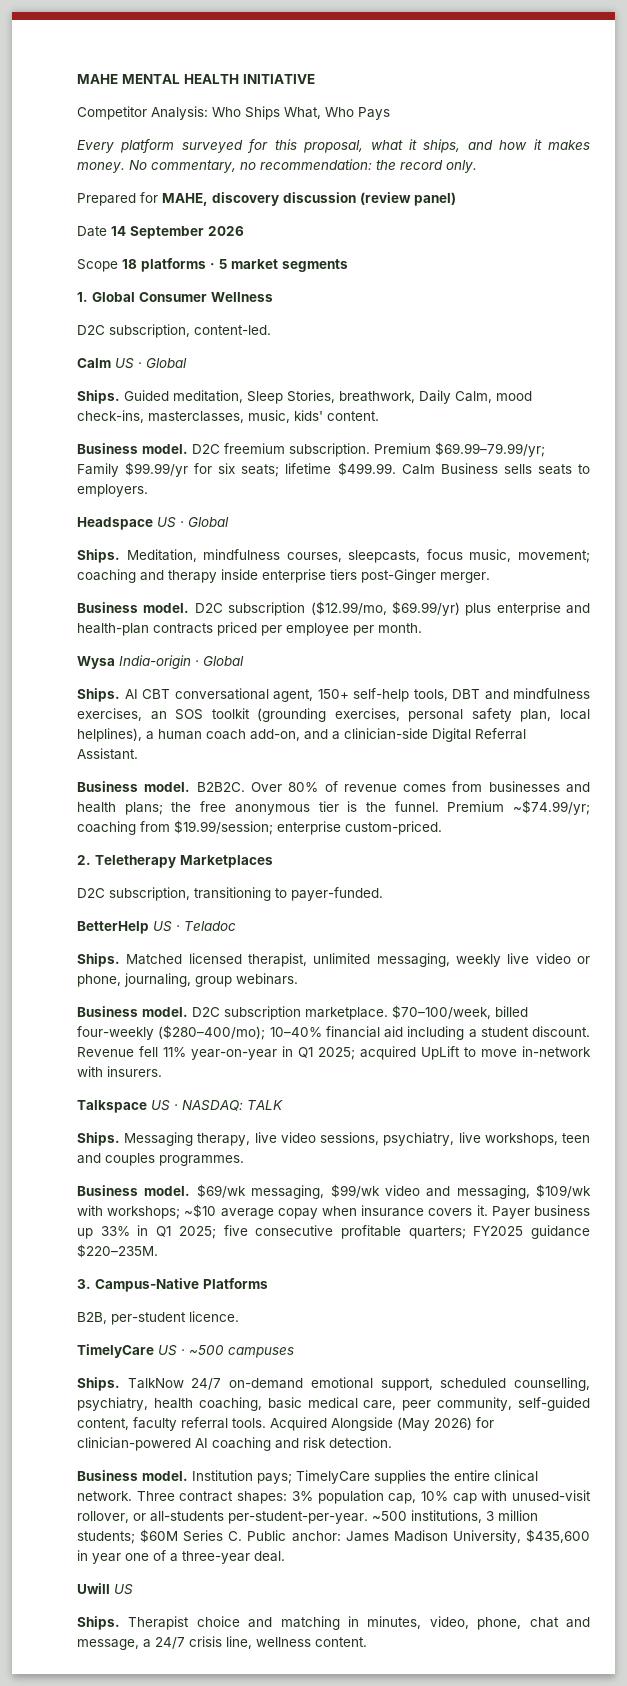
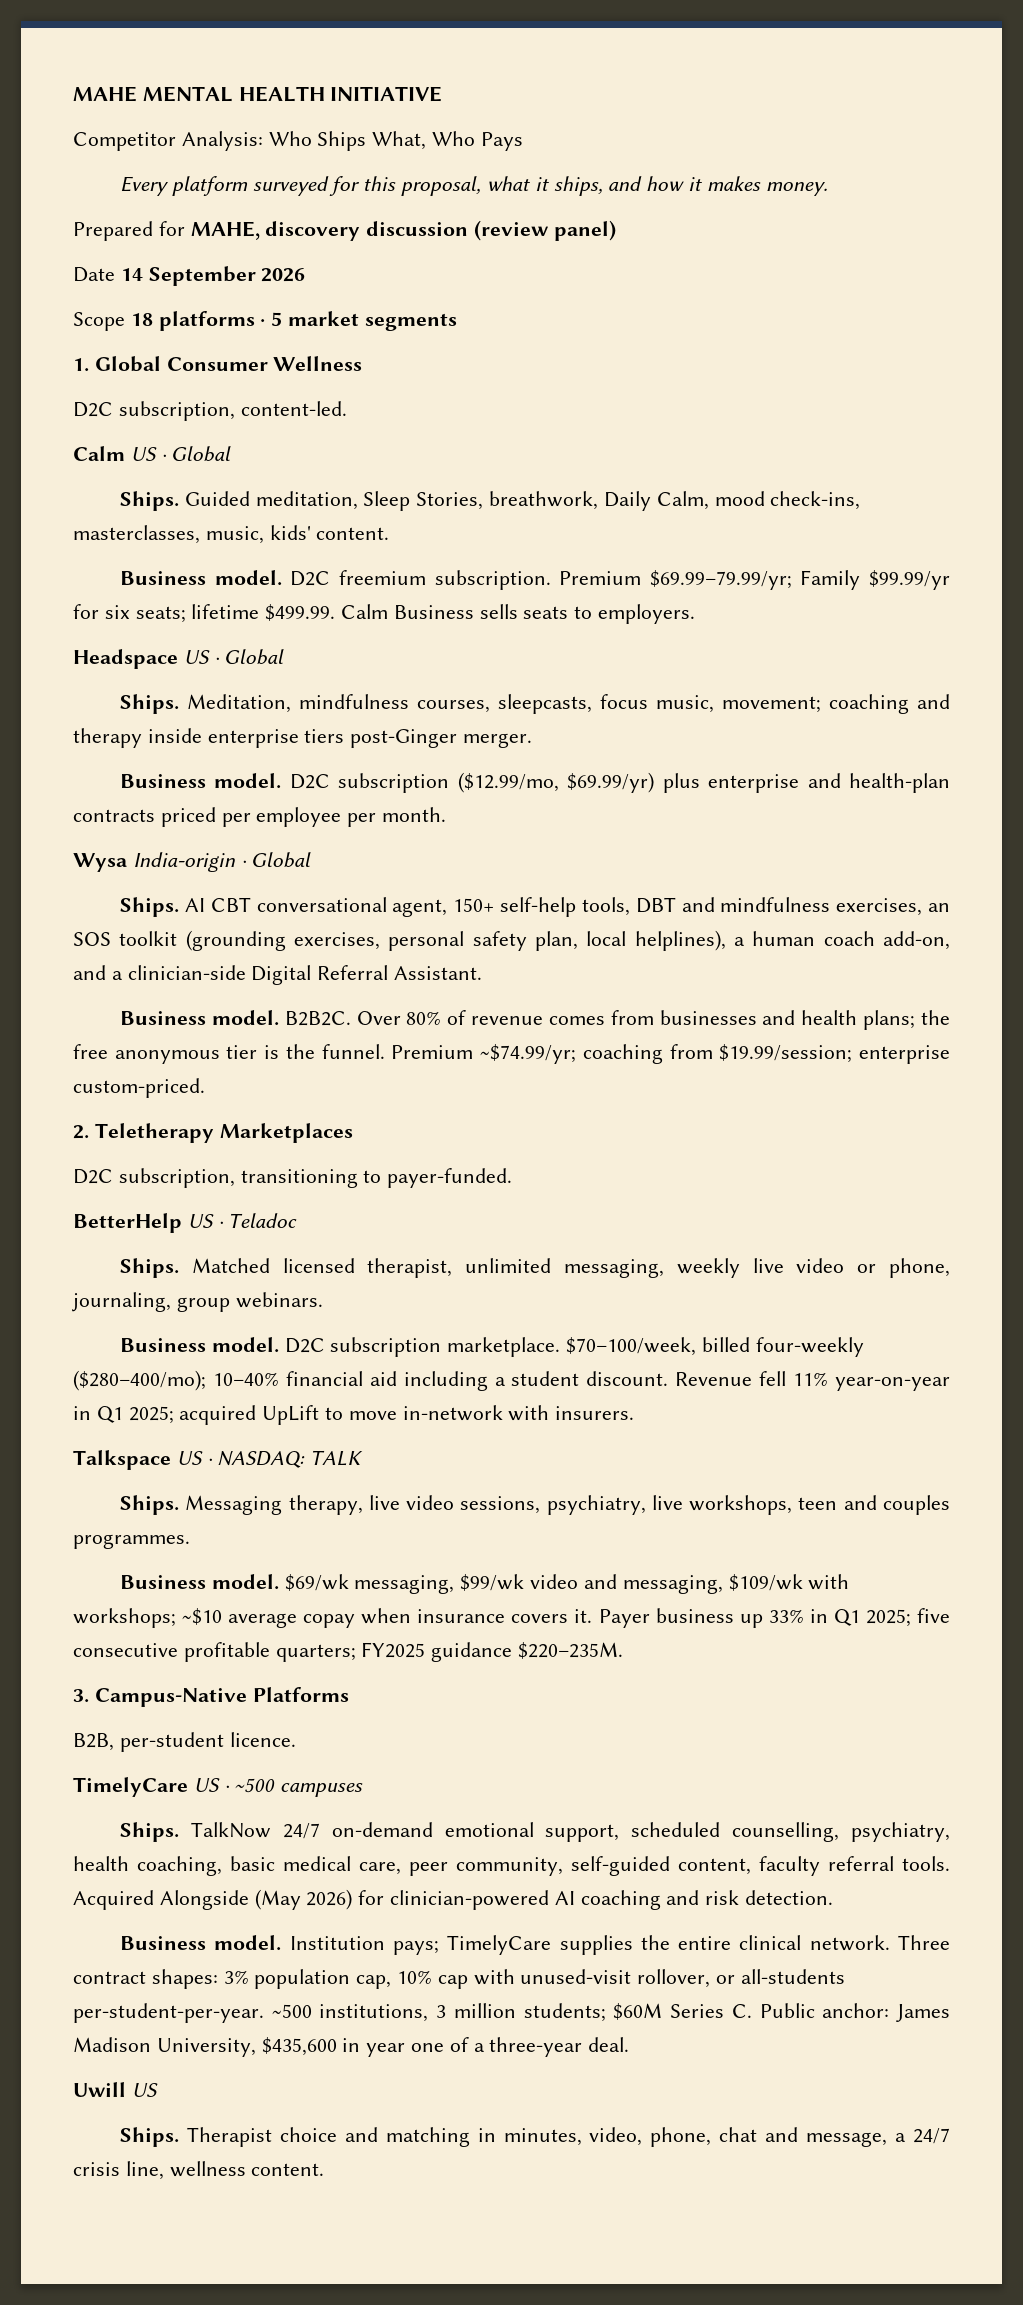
- No commentary, no recommendation: the record only.

